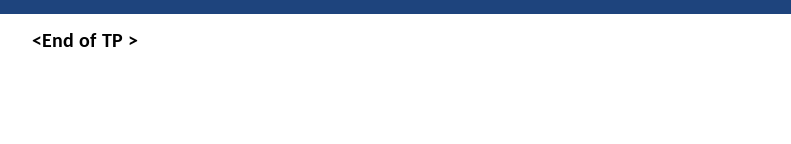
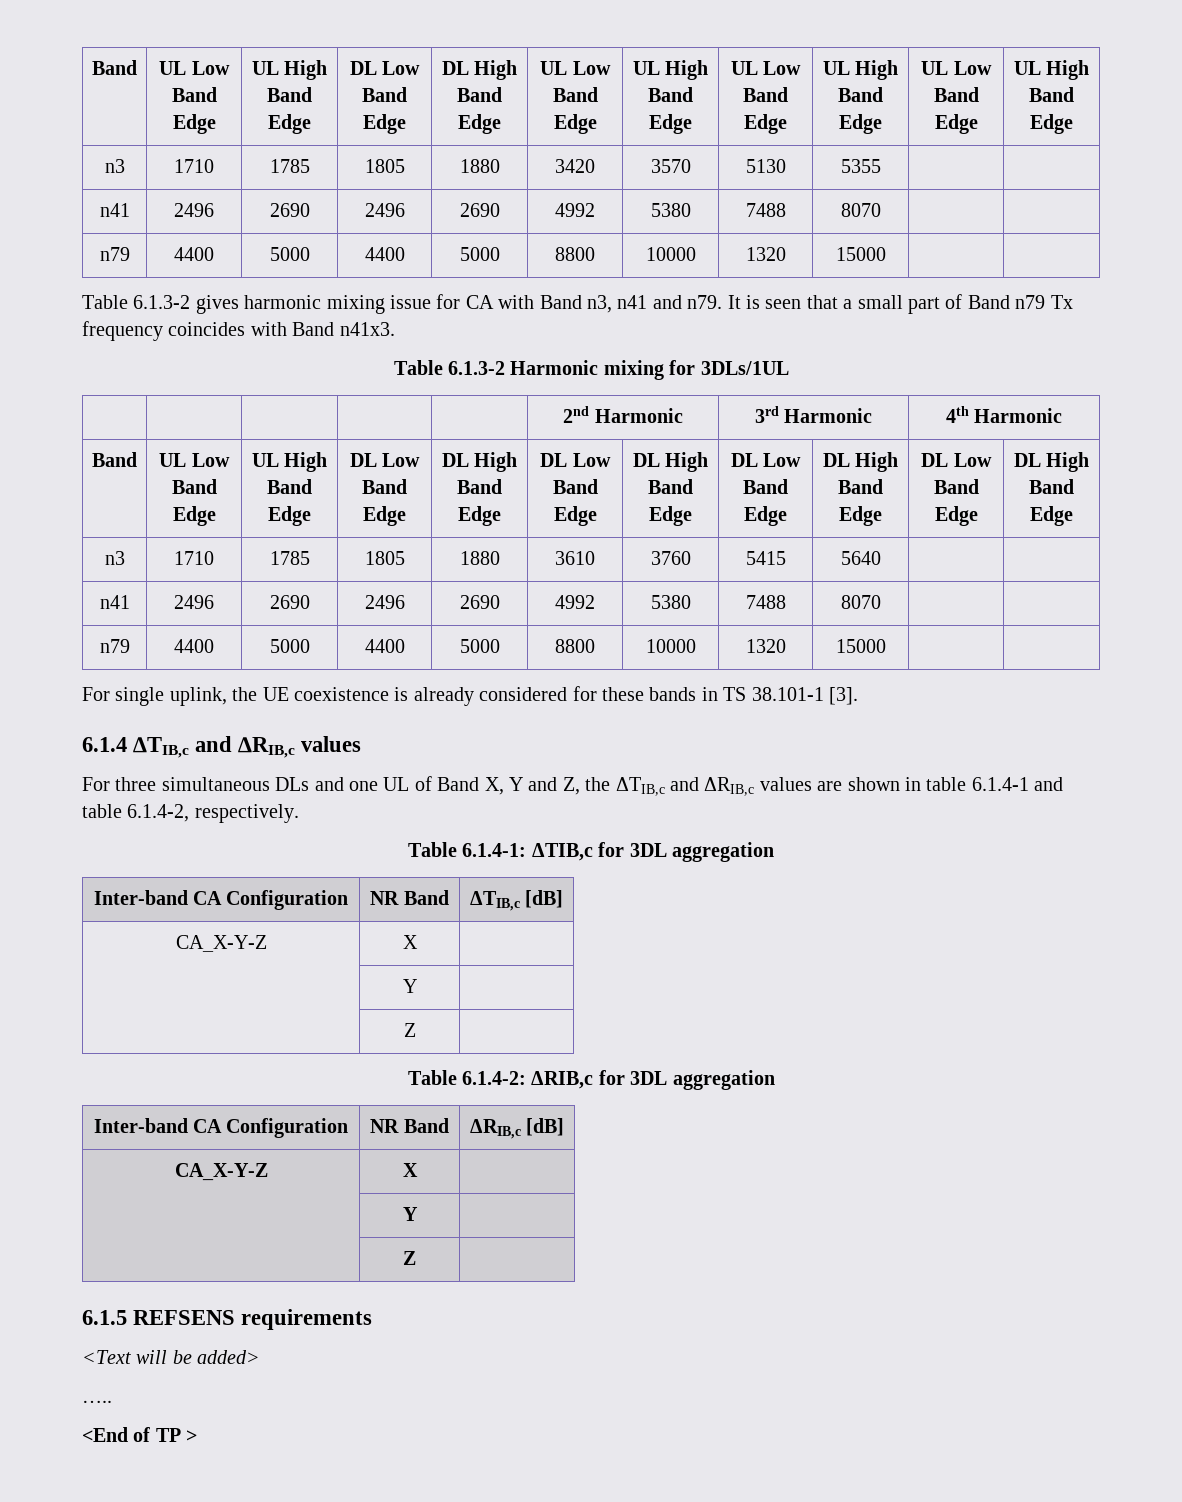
+ Band | UL Low Band Edge | UL High Band Edge | DL Low Band Edge | DL High Band Edge | UL Low Band Edge | UL High Band Edge | UL Low Band Edge | UL High Band Edge | UL Low Band Edge | UL High Band Edge
+ n3 | 1710 | 1785 | 1805 | 1880 | 3420 | 3570 | 5130 | 5355 | |
+ n41 | 2496 | 2690 | 2496 | 2690 | 4992 | 5380 | 7488 | 8070 | |
+ n79 | 4400 | 5000 | 4400 | 5000 | 8800 | 10000 | 1320 | 15000 | |
+ Table 6.1.3-2 gives harmonic mixing issue for CA with Band n3, n41 and n79. It is seen that a small part of Band n79 Tx frequency coincides with Band n41x3.
+ Table 6.1.3-2 Harmonic mixing for 3DLs/1UL
+ | | | | | 2nd Harmonic | 3rd Harmonic | 4th Harmonic
+ Band | UL Low Band Edge | UL High Band Edge | DL Low Band Edge | DL High Band Edge | DL Low Band Edge | DL High Band Edge | DL Low Band Edge | DL High Band Edge | DL Low Band Edge | DL High Band Edge
+ n3 | 1710 | 1785 | 1805 | 1880 | 3610 | 3760 | 5415 | 5640 | |
+ n41 | 2496 | 2690 | 2496 | 2690 | 4992 | 5380 | 7488 | 8070 | |
+ n79 | 4400 | 5000 | 4400 | 5000 | 8800 | 10000 | 1320 | 15000 | |
+ For single uplink, the UE coexistence is already considered for these bands in TS 38.101-1 [3].
+ 6.1.4 ∆TIB,c and ∆RIB,c values
+ For three simultaneous DLs and one UL of Band X, Y and Z, the ΔTIB,c and ΔRIB,c values are shown in table 6.1.4-1 and table 6.1.4-2, respectively.
+ Table 6.1.4-1: ΔTIB,c for 3DL aggregation
+ Inter-band CA Configuration | NR Band | ΔTIB,c [dB]
+ CA_X-Y-Z | X |
+ | Y |
+ | Z |
+ Table 6.1.4-2: ΔRIB,c for 3DL aggregation
+ Inter-band CA Configuration | NR Band | ΔRIB,c [dB]
+ CA_X-Y-Z | X |
+ | Y |
+ | Z |
+ 6.1.5 REFSENS requirements
+ <Text will be added>
+ …..

